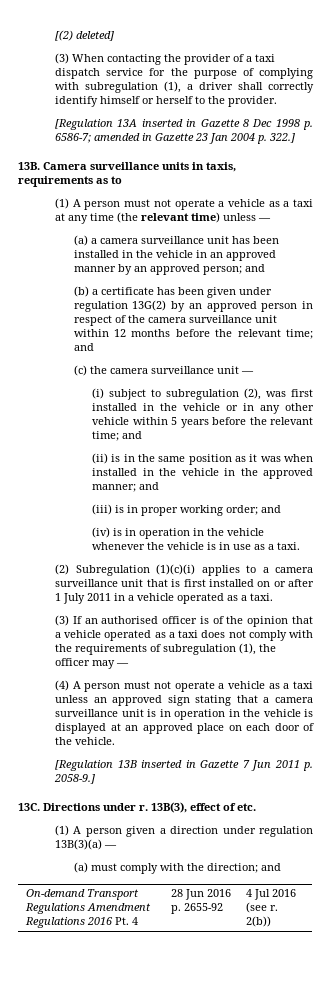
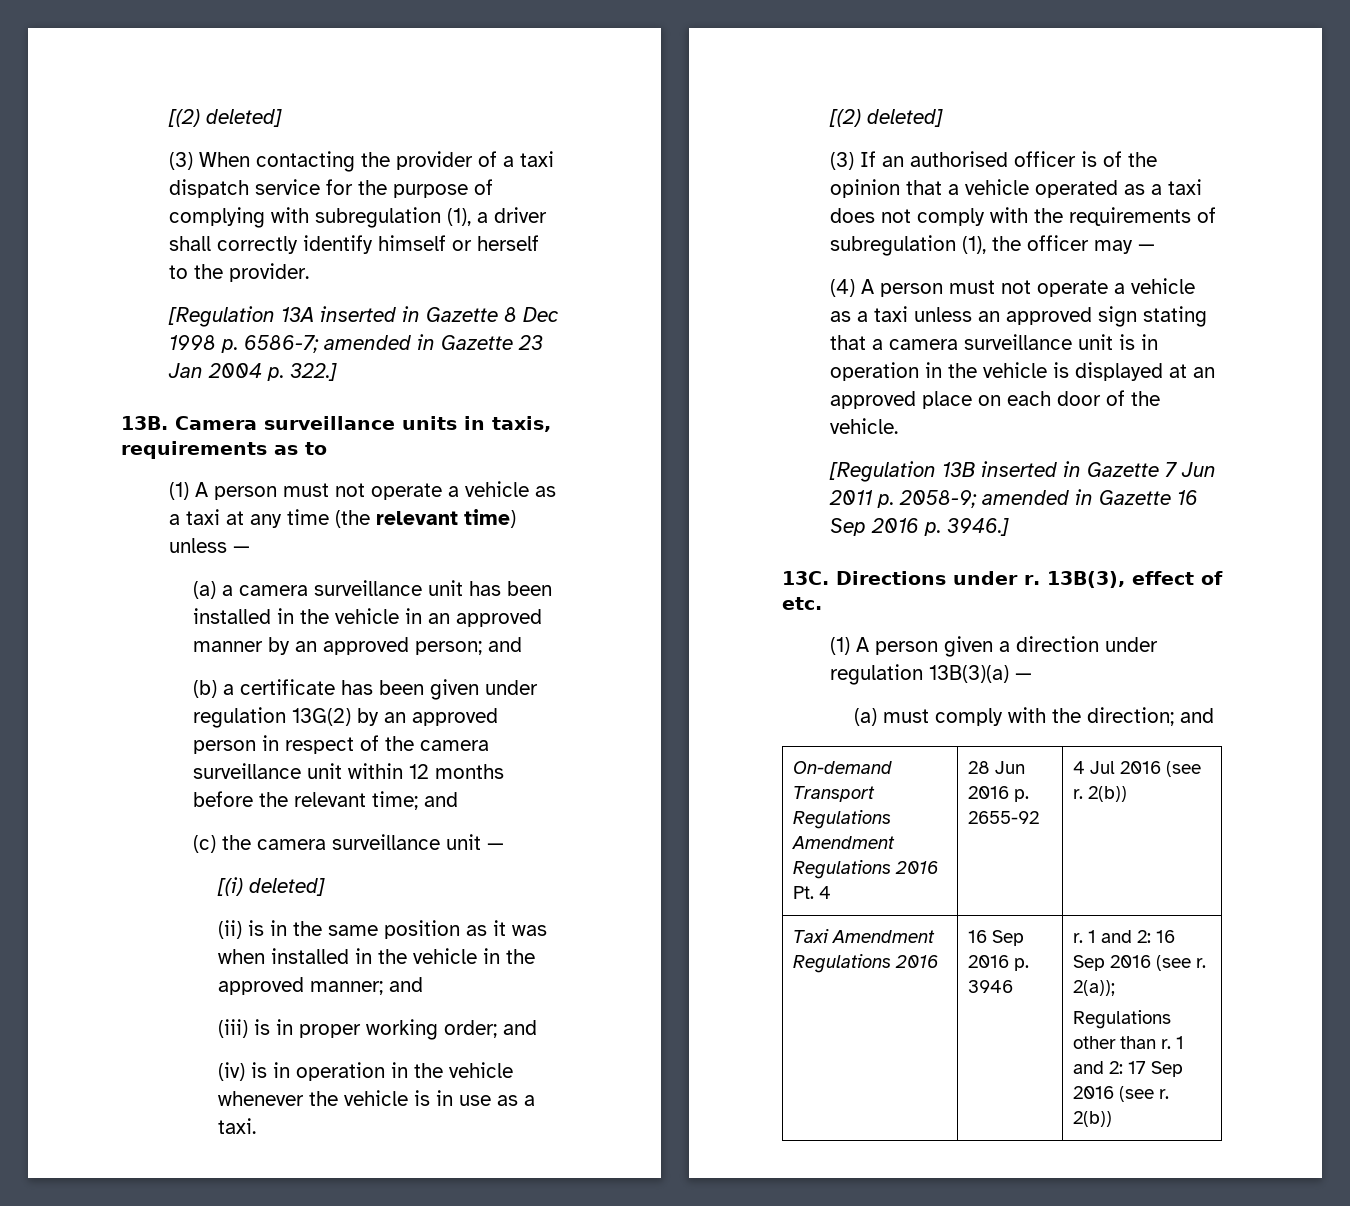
- (i) subject to subregulation (2), was first installed in the vehicle or in any other vehicle within 5 years before the relevant time; and
+ [(i) deleted]
  (iv) is in operation in the vehicle whenever the vehicle is in use as a taxi.
- (2) Subregulation (1)(c)(i) applies to a camera surveillance unit that is first installed on or after 1 July 2011 in a vehicle operated as a taxi.
+ [(2) deleted]
- [Regulation 13B inserted in Gazette 7 Jun 2011 p. 2058-9.]
+ [Regulation 13B inserted in Gazette 7 Jun 2011 p. 2058-9; amended in Gazette 16 Sep 2016 p. 3946.]
+ Taxi Amendment Regulations 2016 | 16 Sep 2016 p. 3946 | r. 1 and 2: 16 Sep 2016 (see r. 2(a));
+ Regulations other than r. 1 and 2: 17 Sep 2016 (see r. 2(b))

